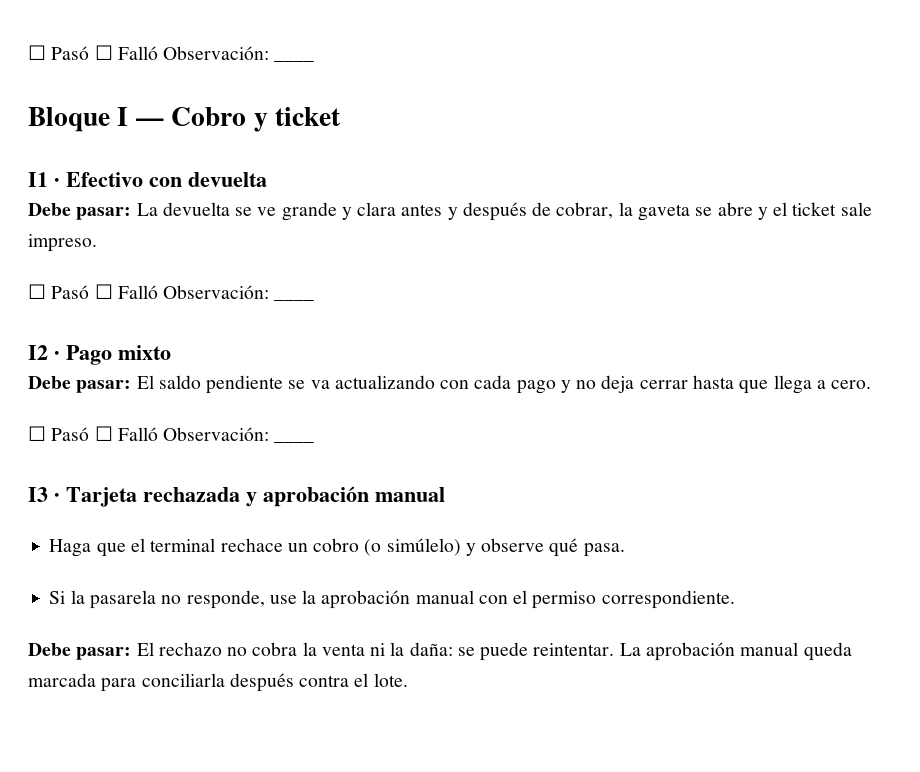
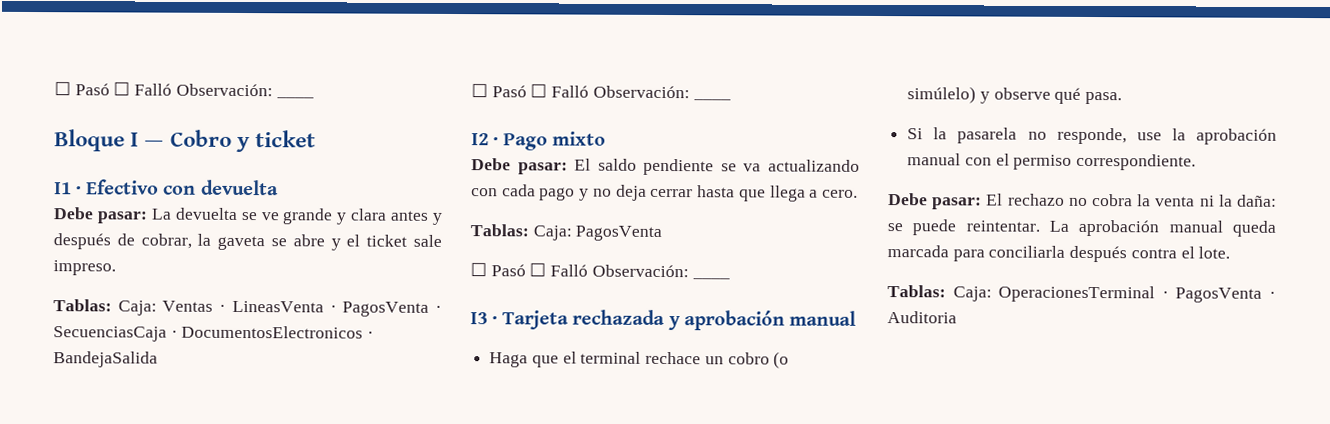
+ Tablas: Caja: Ventas · LineasVenta · PagosVenta · SecuenciasCaja · DocumentosElectronicos · BandejaSalida
+ Tablas: Caja: PagosVenta
+ Tablas: Caja: OperacionesTerminal · PagosVenta · Auditoria

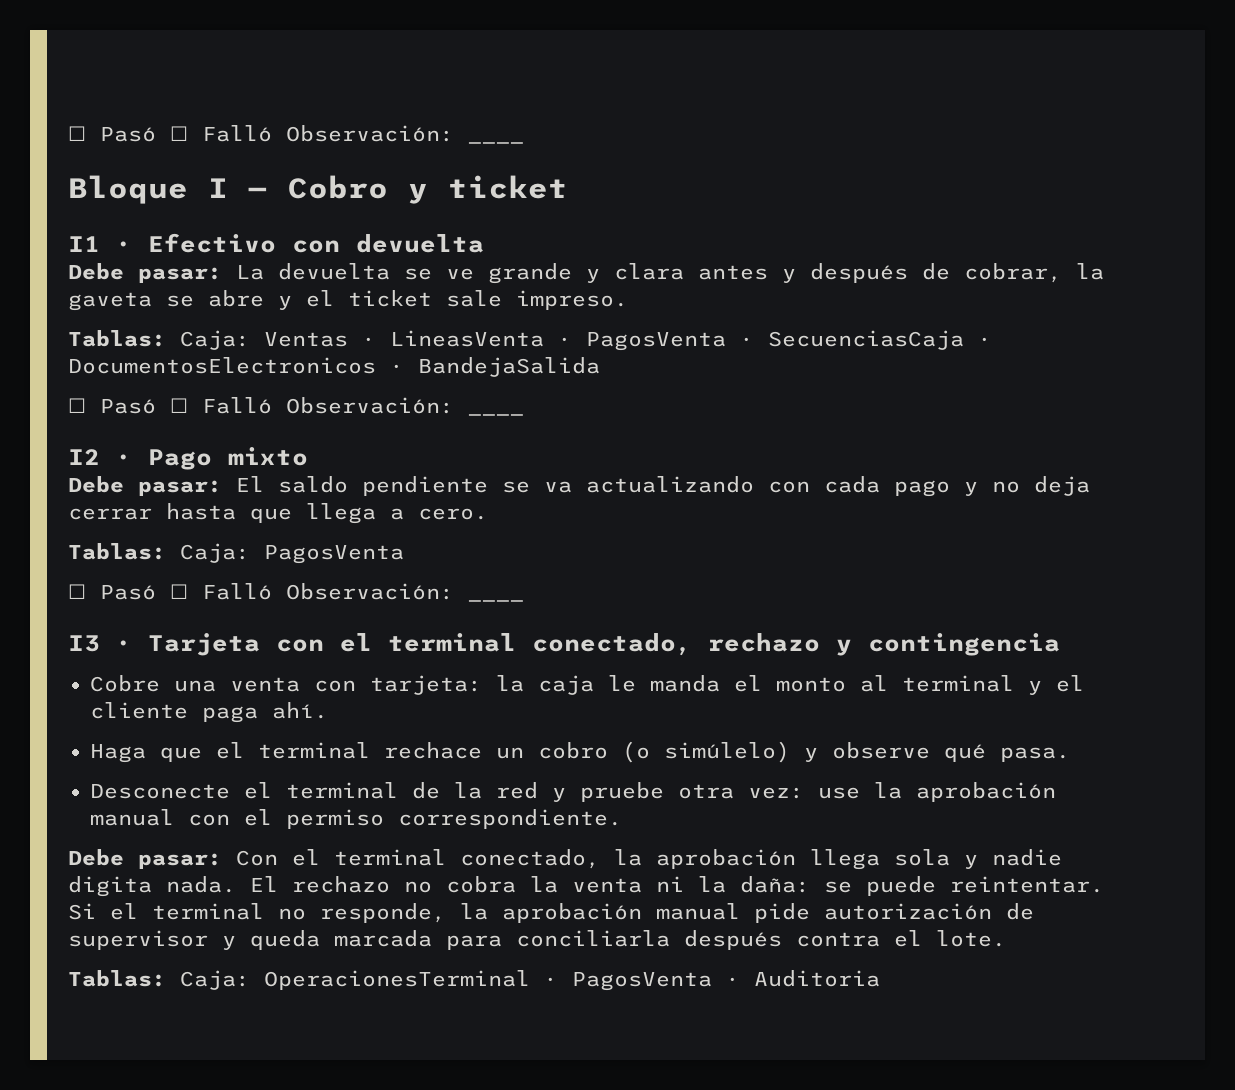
- I3 · Tarjeta rechazada y aprobación manual
+ I3 · Tarjeta con el terminal conectado, rechazo y contingencia
+ Cobre una venta con tarjeta: la caja le manda el monto al terminal y el cliente paga ahí.
- Si la pasarela no responde, use la aprobación manual con el permiso correspondiente.
+ Desconecte el terminal de la red y pruebe otra vez: use la aprobación manual con el permiso correspondiente.
- Debe pasar: El rechazo no cobra la venta ni la daña: se puede reintentar.
+ Debe pasar: Con el terminal conectado, la aprobación llega sola y nadie digita nada. El rechazo no cobra la venta ni la daña: se puede reintentar.
- La aprobación manual queda marcada para conciliarla después contra el lote.
+ Si el terminal no responde, la aprobación manual pide autorización de supervisor y queda marcada para conciliarla después contra el lote.

